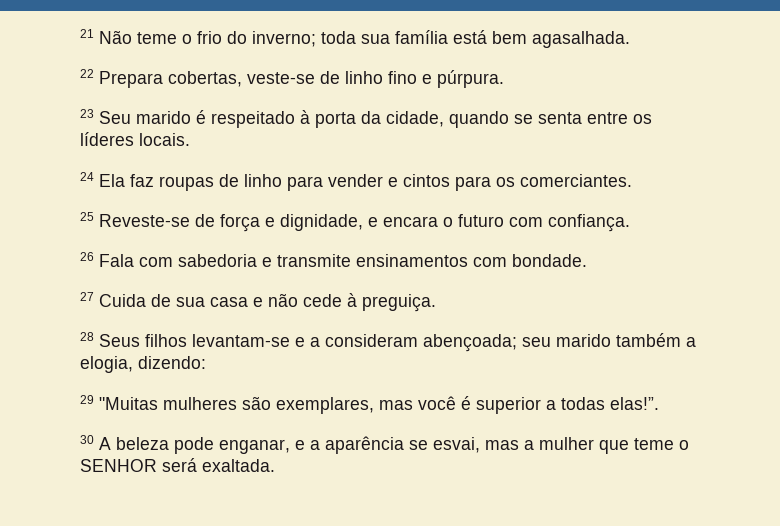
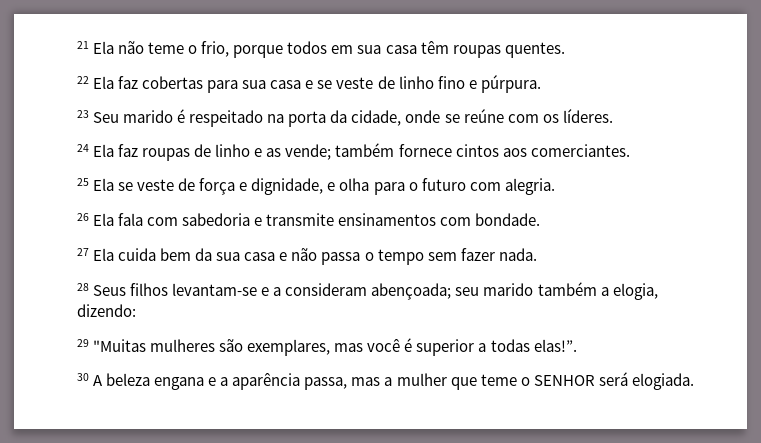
- 21 Não teme o frio do inverno; toda sua família está bem agasalhada.
- 22 Prepara cobertas, veste-se de linho fino e púrpura.
+ 21 Ela não teme o frio, porque todos em sua casa têm roupas quentes.
+ 22 Ela faz cobertas para sua casa e se veste de linho fino e púrpura.
- 23 Seu marido é respeitado à porta da cidade, quando se senta entre os líderes locais.
+ 23 Seu marido é respeitado na porta da cidade, onde se reúne com os líderes.
- 24 Ela faz roupas de linho para vender e cintos para os comerciantes.
+ 24 Ela faz roupas de linho e as vende; também fornece cintos aos comerciantes.
- 25 Reveste-se de força e dignidade, e encara o futuro com confiança.
+ 25 Ela se veste de força e dignidade, e olha para o futuro com alegria.
- 26 Fala com sabedoria e transmite ensinamentos com bondade.
+ 26 Ela fala com sabedoria e transmite ensinamentos com bondade.
- 27 Cuida de sua casa e não cede à preguiça.
+ 27 Ela cuida bem da sua casa e não passa o tempo sem fazer nada.
- 30 A beleza pode enganar, e a aparência se esvai, mas a mulher que teme o SENHOR será exaltada.
+ 30 A beleza engana e a aparência passa, mas a mulher que teme o SENHOR será elogiada.

